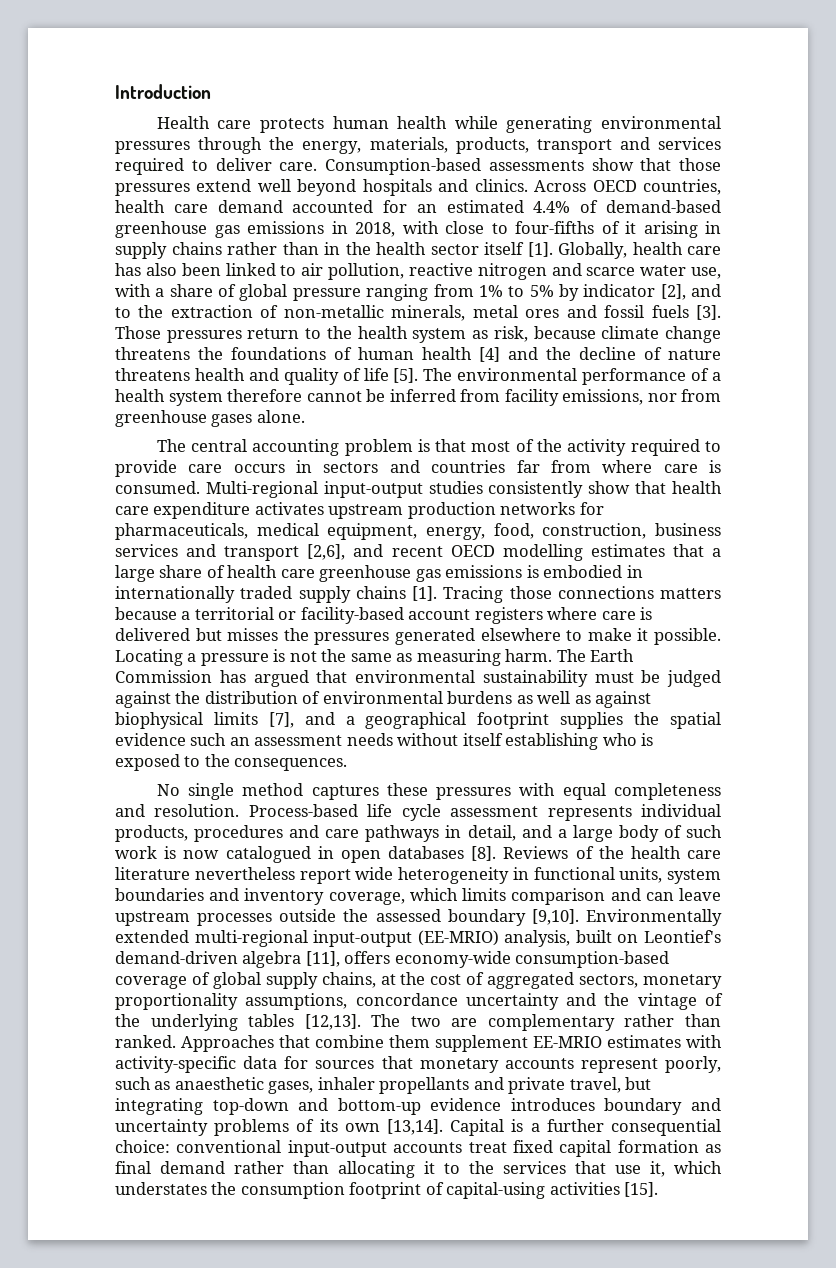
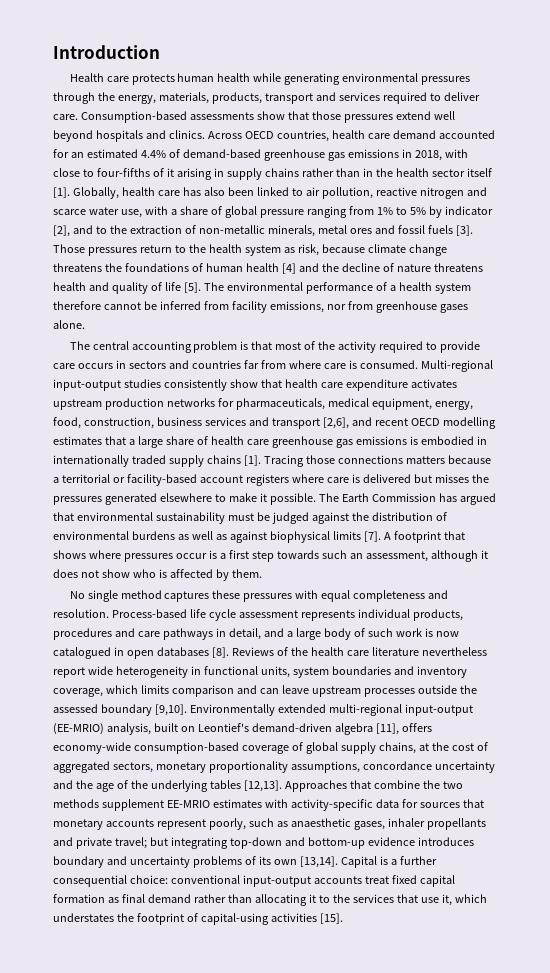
- Locating a pressure is not the same as measuring harm.
- The Earth Commission has argued that environmental sustainability must be judged against the distribution of environmental burdens as well as against biophysical limits [7], and a geographical footprint supplies the spatial evidence such an assessment needs without itself establishing who is exposed to the consequences.
+ The Earth Commission has argued that environmental sustainability must be judged against the distribution of environmental burdens as well as against biophysical limits [7]. A footprint that shows where pressures occur is a first step towards such an assessment, although it does not show who is affected by them.
- Environmentally extended multi-regional input-output (EE-MRIO) analysis, built on Leontief's demand-driven algebra [11], offers economy-wide consumption-based coverage of global supply chains, at the cost of aggregated sectors, monetary proportionality assumptions, concordance uncertainty and the vintage of the underlying tables [12,13].
+ Environmentally extended multi-regional input-output (EE-MRIO) analysis, built on Leontief's demand-driven algebra [11], offers economy-wide consumption-based coverage of global supply chains, at the cost of aggregated sectors, monetary proportionality assumptions, concordance uncertainty and the age of the underlying tables [12,13].
- The two are complementary rather than ranked. Approaches that combine them supplement EE-MRIO estimates with activity-specific data for sources that monetary accounts represent poorly, such as anaesthetic gases, inhaler propellants and private travel, but integrating top-down and bottom-up evidence introduces boundary and uncertainty problems of its own [13,14].
+ Approaches that combine the two methods supplement EE-MRIO estimates with activity-specific data for sources that monetary accounts represent poorly, such as anaesthetic gases, inhaler propellants and private travel; but integrating top-down and bottom-up evidence introduces boundary and uncertainty problems of its own [13,14].
- Capital is a further consequential choice: conventional input-output accounts treat fixed capital formation as final demand rather than allocating it to the services that use it, which understates the consumption footprint of capital-using activities [15].
+ Capital is a further consequential choice: conventional input-output accounts treat fixed capital formation as final demand rather than allocating it to the services that use it, which understates the footprint of capital-using activities [15].

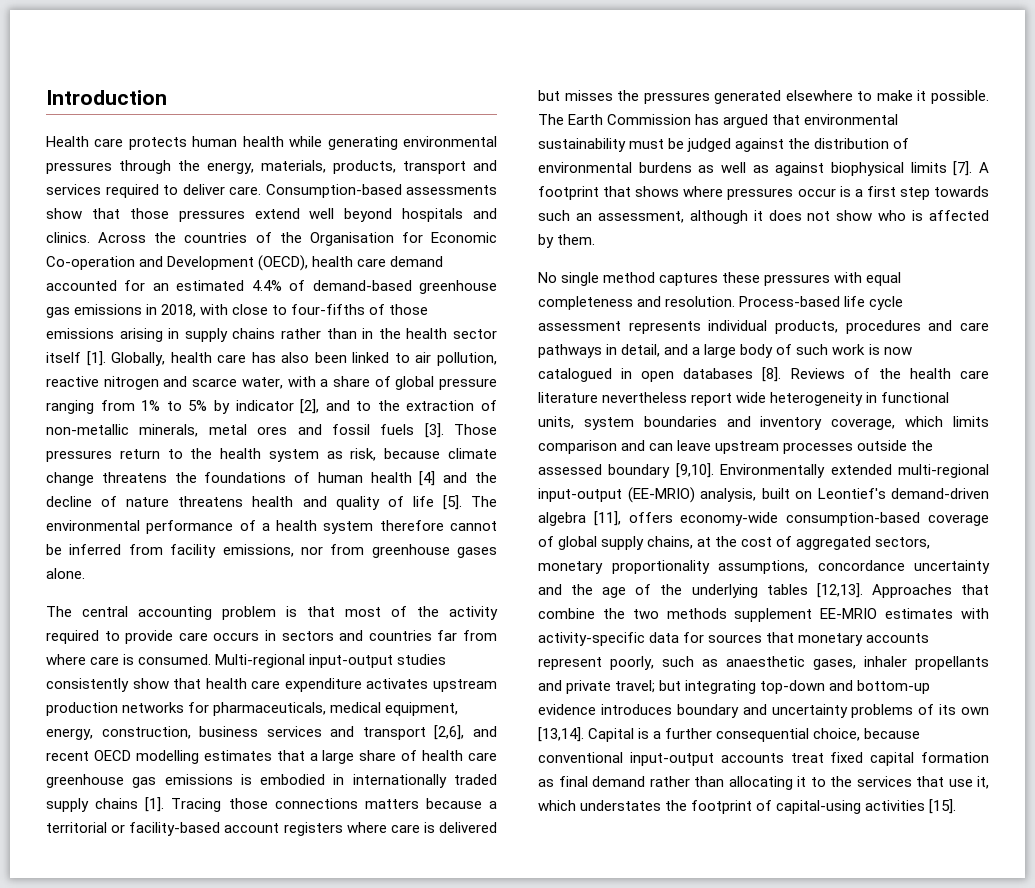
- Across OECD countries, health care demand accounted for an estimated 4.4% of demand-based greenhouse gas emissions in 2018, with close to four-fifths of it arising in supply chains rather than in the health sector itself [1].
+ Across the countries of the Organisation for Economic Co-operation and Development (OECD), health care demand accounted for an estimated 4.4% of demand-based greenhouse gas emissions in 2018, with close to four-fifths of those emissions arising in supply chains rather than in the health sector itself [1].
- Globally, health care has also been linked to air pollution, reactive nitrogen and scarce water use, with a share of global pressure ranging from 1% to 5% by indicator [2], and to the extraction of non-metallic minerals, metal ores and fossil fuels [3].
+ Globally, health care has also been linked to air pollution, reactive nitrogen and scarce water, with a share of global pressure ranging from 1% to 5% by indicator [2], and to the extraction of non-metallic minerals, metal ores and fossil fuels [3].
- Multi-regional input-output studies consistently show that health care expenditure activates upstream production networks for pharmaceuticals, medical equipment, energy, food, construction, business services and transport [2,6], and recent OECD modelling estimates that a large share of health care greenhouse gas emissions is embodied in internationally traded supply chains [1].
+ Multi-regional input-output studies consistently show that health care expenditure activates upstream production networks for pharmaceuticals, medical equipment, energy, construction, business services and transport [2,6], and recent OECD modelling estimates that a large share of health care greenhouse gas emissions is embodied in internationally traded supply chains [1].
- Capital is a further consequential choice: conventional input-output accounts treat fixed capital formation as final demand rather than allocating it to the services that use it, which understates the footprint of capital-using activities [15].
+ Capital is a further consequential choice, because conventional input-output accounts treat fixed capital formation as final demand rather than allocating it to the services that use it, which understates the footprint of capital-using activities [15].

